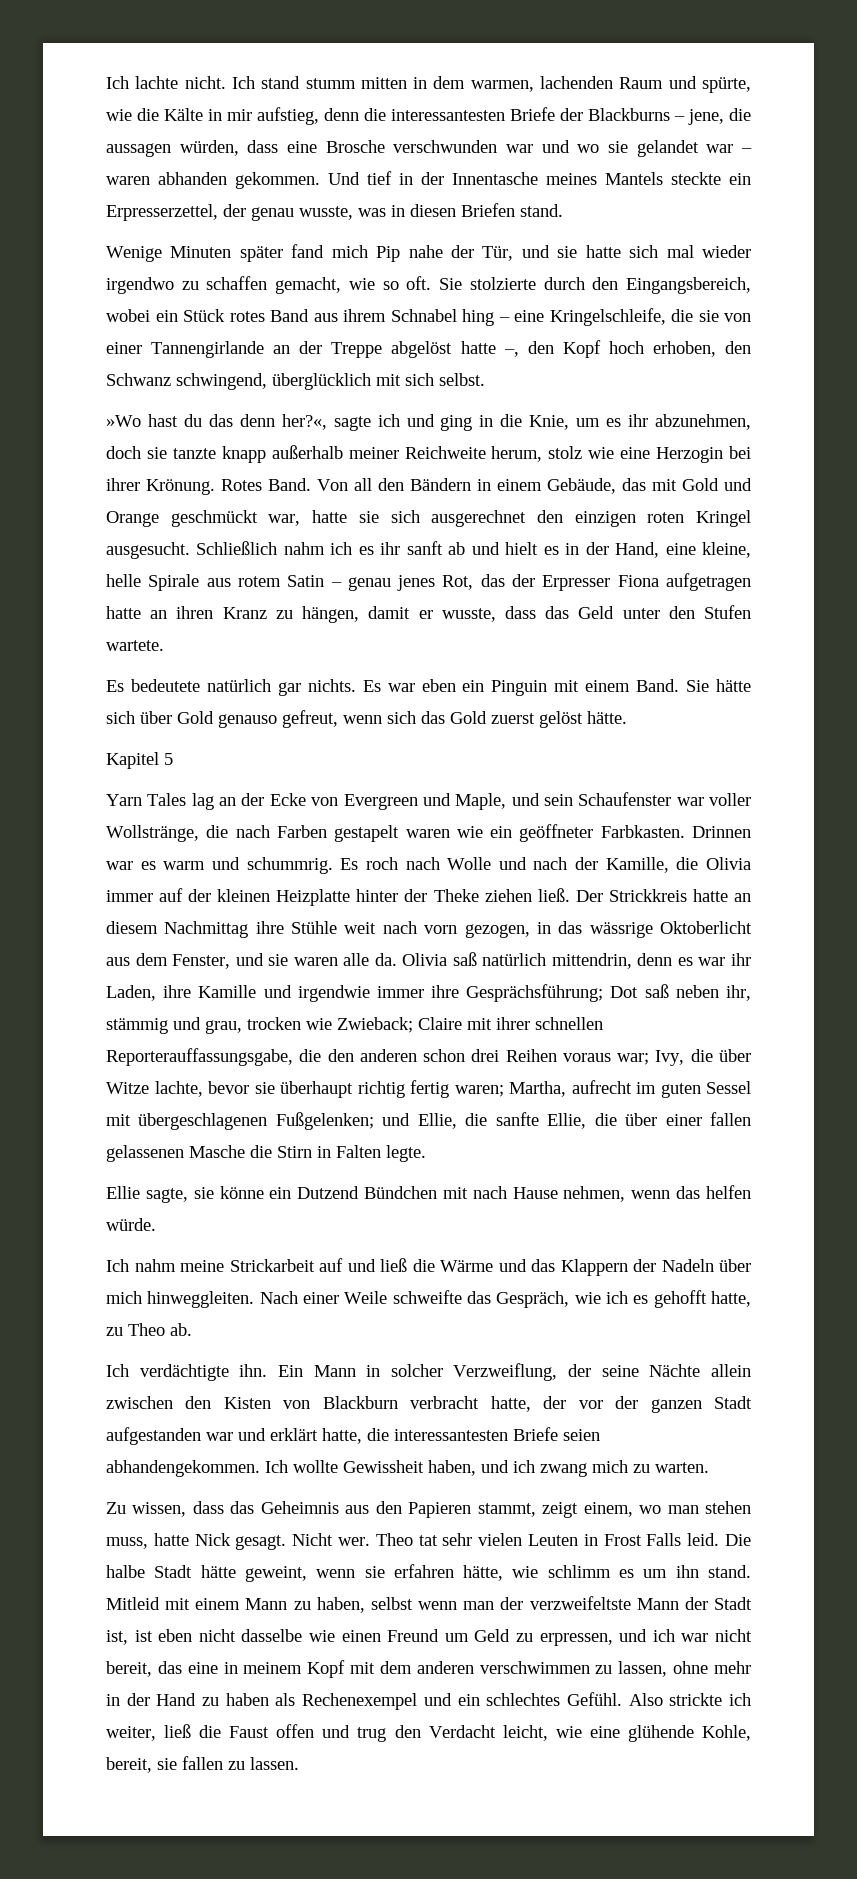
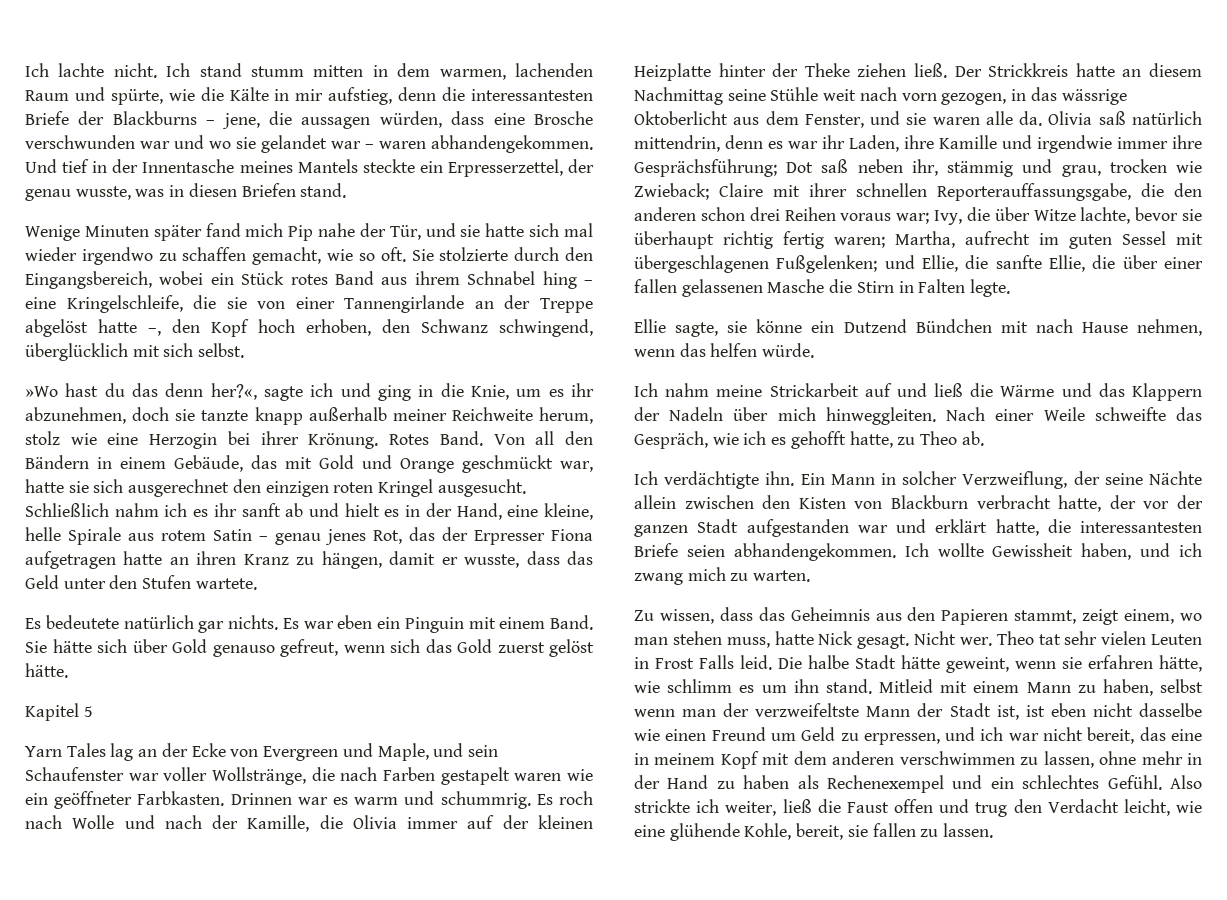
- Ich stand stumm mitten in dem warmen, lachenden Raum und spürte, wie die Kälte in mir aufstieg, denn die interessantesten Briefe der Blackburns – jene, die aussagen würden, dass eine Brosche verschwunden war und wo sie gelandet war – waren abhanden gekommen.
+ Ich stand stumm mitten in dem warmen, lachenden Raum und spürte, wie die Kälte in mir aufstieg, denn die interessantesten Briefe der Blackburns – jene, die aussagen würden, dass eine Brosche verschwunden war und wo sie gelandet war – waren abhandengekommen.
- Der Strickkreis hatte an diesem Nachmittag ihre Stühle weit nach vorn gezogen, in das wässrige Oktoberlicht aus dem Fenster, und sie waren alle da.
+ Der Strickkreis hatte an diesem Nachmittag seine Stühle weit nach vorn gezogen, in das wässrige Oktoberlicht aus dem Fenster, und sie waren alle da.

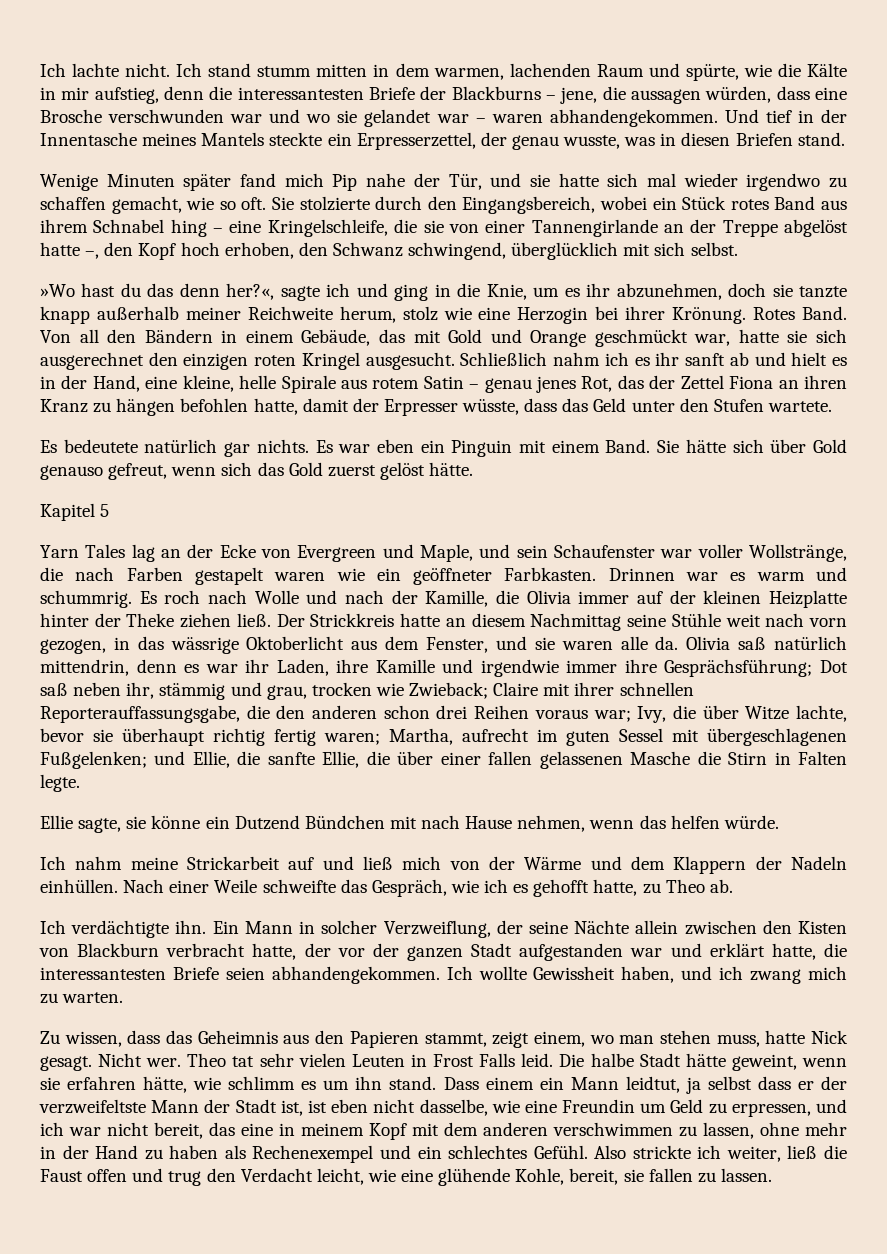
- Schließlich nahm ich es ihr sanft ab und hielt es in der Hand, eine kleine, helle Spirale aus rotem Satin – genau jenes Rot, das der Erpresser Fiona aufgetragen hatte an ihren Kranz zu hängen, damit er wusste, dass das Geld unter den Stufen wartete.
+ Schließlich nahm ich es ihr sanft ab und hielt es in der Hand, eine kleine, helle Spirale aus rotem Satin – genau jenes Rot, das der Zettel Fiona an ihren Kranz zu hängen befohlen hatte, damit der Erpresser wüsste, dass das Geld unter den Stufen wartete.
- Ich nahm meine Strickarbeit auf und ließ die Wärme und das Klappern der Nadeln über mich hinweggleiten.
+ Ich nahm meine Strickarbeit auf und ließ mich von der Wärme und dem Klappern der Nadeln einhüllen.
- Mitleid mit einem Mann zu haben, selbst wenn man der verzweifeltste Mann der Stadt ist, ist eben nicht dasselbe wie einen Freund um Geld zu erpressen, und ich war nicht bereit, das eine in meinem Kopf mit dem anderen verschwimmen zu lassen, ohne mehr in der Hand zu haben als Rechenexempel und ein schlechtes Gefühl.
+ Dass einem ein Mann leidtut, ja selbst dass er der verzweifeltste Mann der Stadt ist, ist eben nicht dasselbe, wie eine Freundin um Geld zu erpressen, und ich war nicht bereit, das eine in meinem Kopf mit dem anderen verschwimmen zu lassen, ohne mehr in der Hand zu haben als Rechenexempel und ein schlechtes Gefühl.

